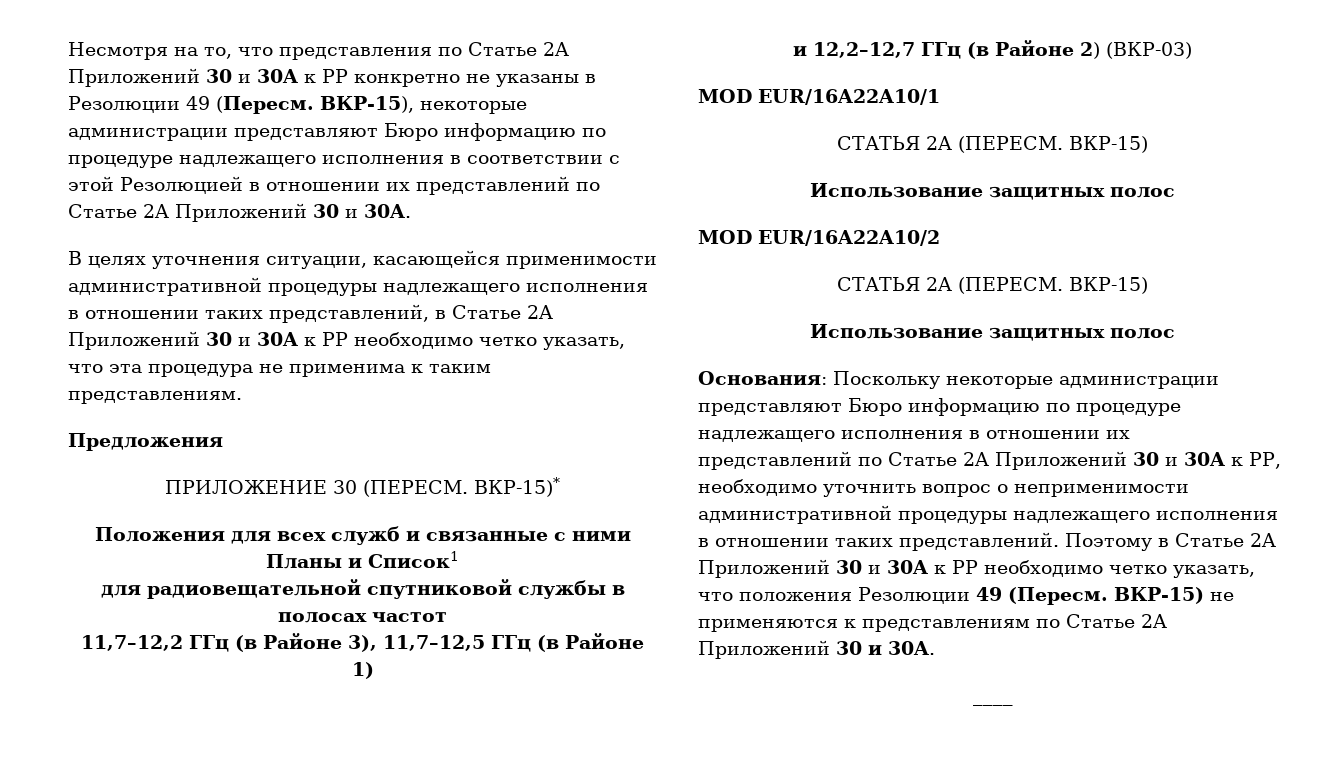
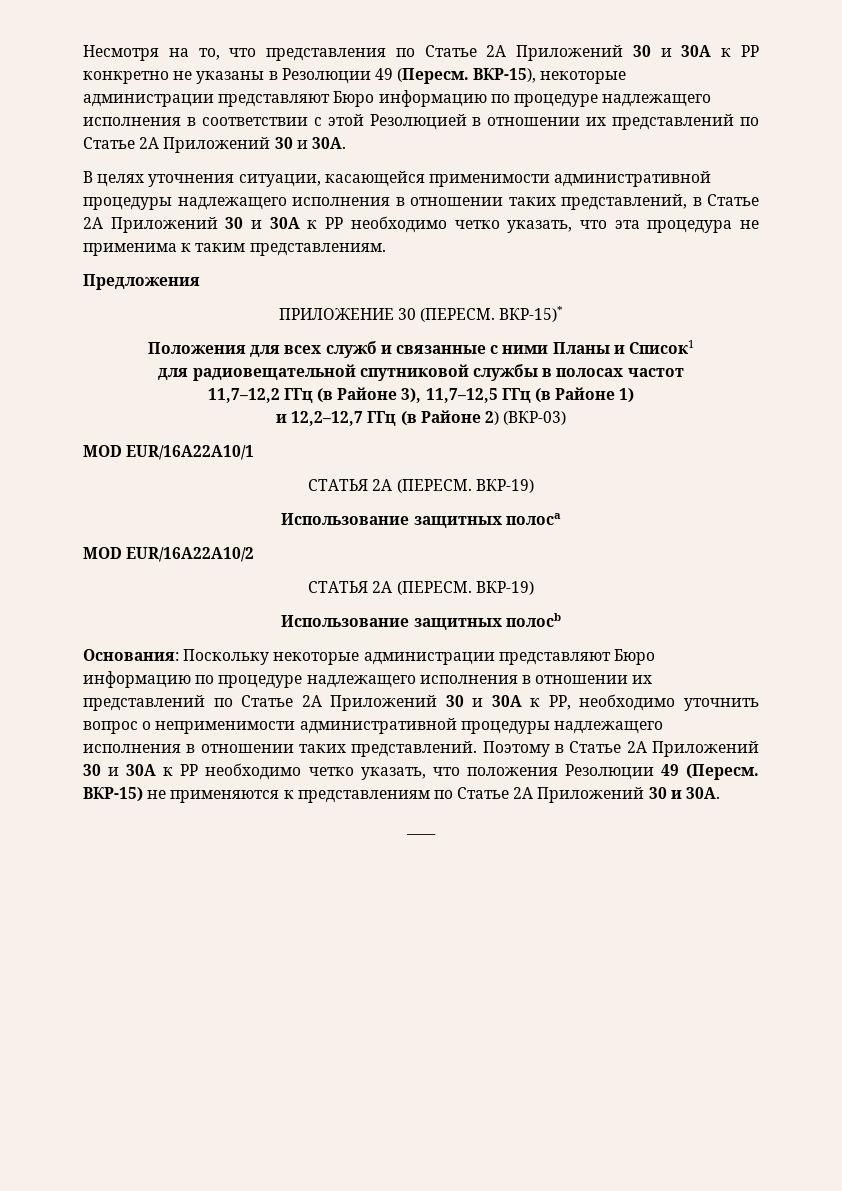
  MOD EUR/16A22A10/1
- СТАТЬЯ 2A (ПЕРЕСМ. ВКР-15)
- Использование защитных полос
+ СТАТЬЯ 2A (ПЕРЕСМ. ВКР-19)
+ Использование защитных полосa
  MOD EUR/16A22A10/2
- СТАТЬЯ 2A (ПЕРЕСМ. ВКР-15)
- Использование защитных полос
+ СТАТЬЯ 2A (ПЕРЕСМ. ВКР-19)
+ Использование защитных полосb

